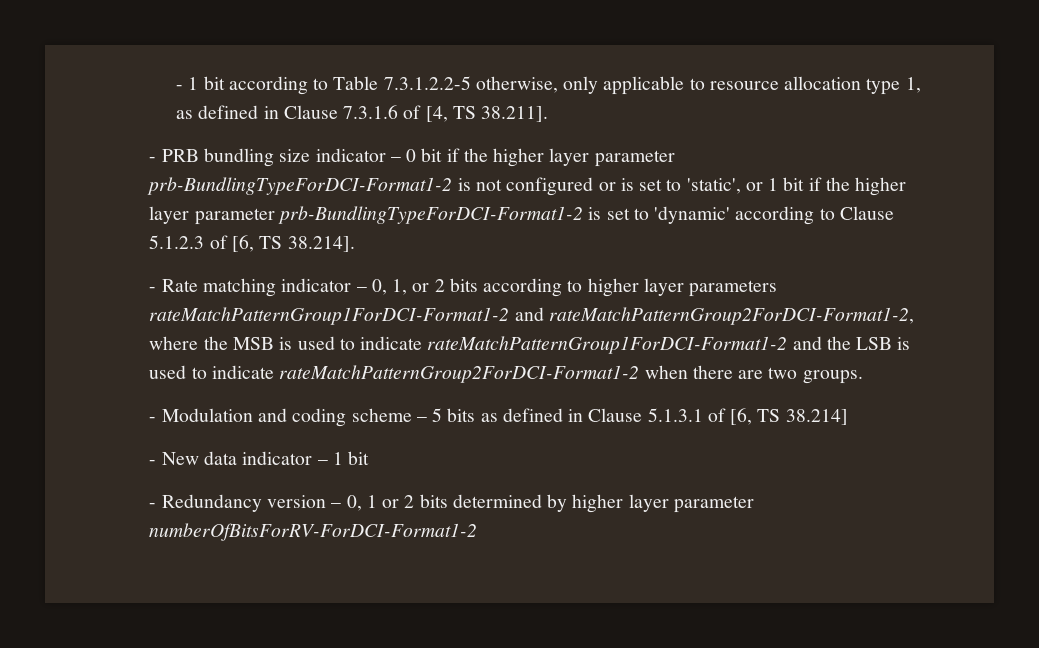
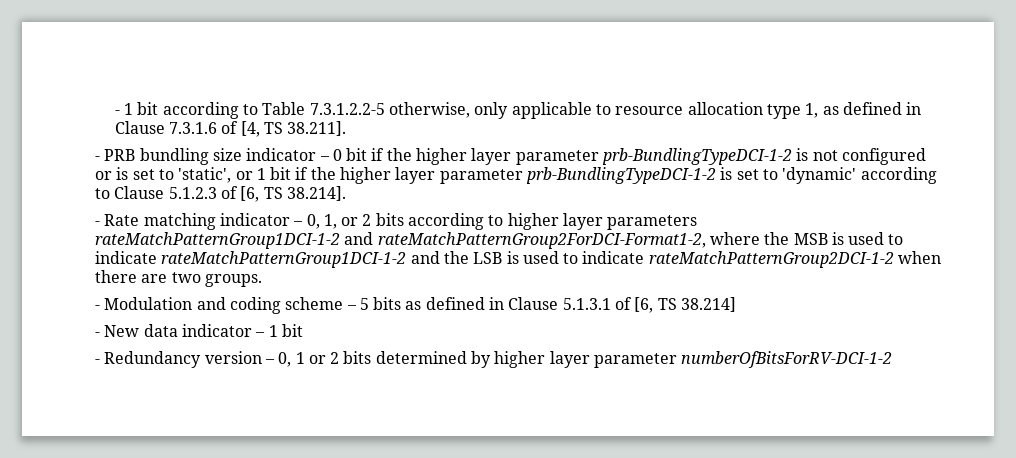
- - PRB bundling size indicator – 0 bit if the higher layer parameter prb-BundlingTypeForDCI-Format1-2 is not configured or is set to 'static', or 1 bit if the higher layer parameter prb-BundlingTypeForDCI-Format1-2 is set to 'dynamic' according to Clause 5.1.2.3 of [6, TS 38.214].
+ - PRB bundling size indicator – 0 bit if the higher layer parameter prb-BundlingTypeDCI-1-2 is not configured or is set to 'static', or 1 bit if the higher layer parameter prb-BundlingTypeDCI-1-2 is set to 'dynamic' according to Clause 5.1.2.3 of [6, TS 38.214].
- - Rate matching indicator – 0, 1, or 2 bits according to higher layer parameters rateMatchPatternGroup1ForDCI-Format1-2 and rateMatchPatternGroup2ForDCI-Format1-2, where the MSB is used to indicate rateMatchPatternGroup1ForDCI-Format1-2 and the LSB is used to indicate rateMatchPatternGroup2ForDCI-Format1-2 when there are two groups.
+ - Rate matching indicator – 0, 1, or 2 bits according to higher layer parameters rateMatchPatternGroup1DCI-1-2 and rateMatchPatternGroup2ForDCI-Format1-2, where the MSB is used to indicate rateMatchPatternGroup1DCI-1-2 and the LSB is used to indicate rateMatchPatternGroup2DCI-1-2 when there are two groups.
- - Redundancy version – 0, 1 or 2 bits determined by higher layer parameter numberOfBitsForRV-ForDCI-Format1-2
+ - Redundancy version – 0, 1 or 2 bits determined by higher layer parameter numberOfBitsForRV-DCI-1-2

